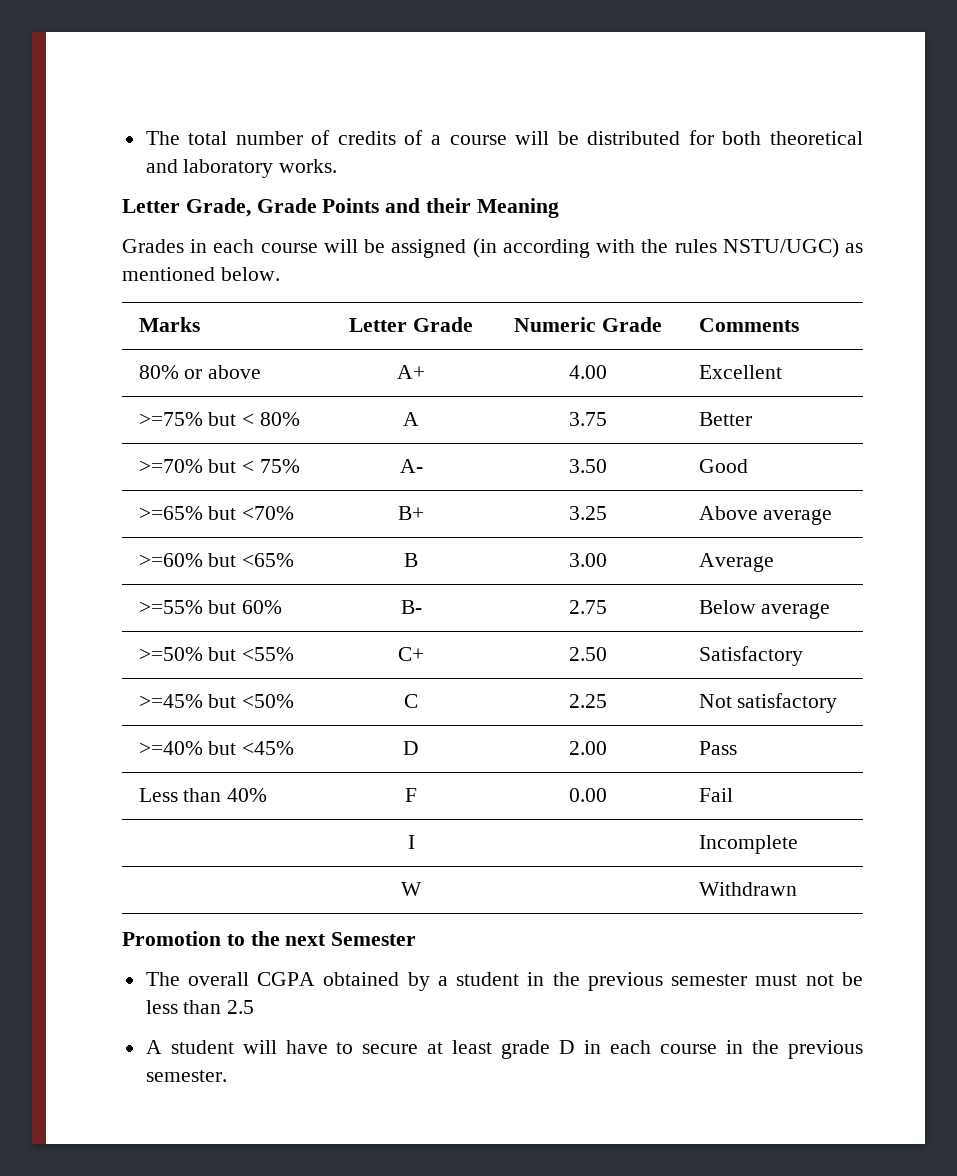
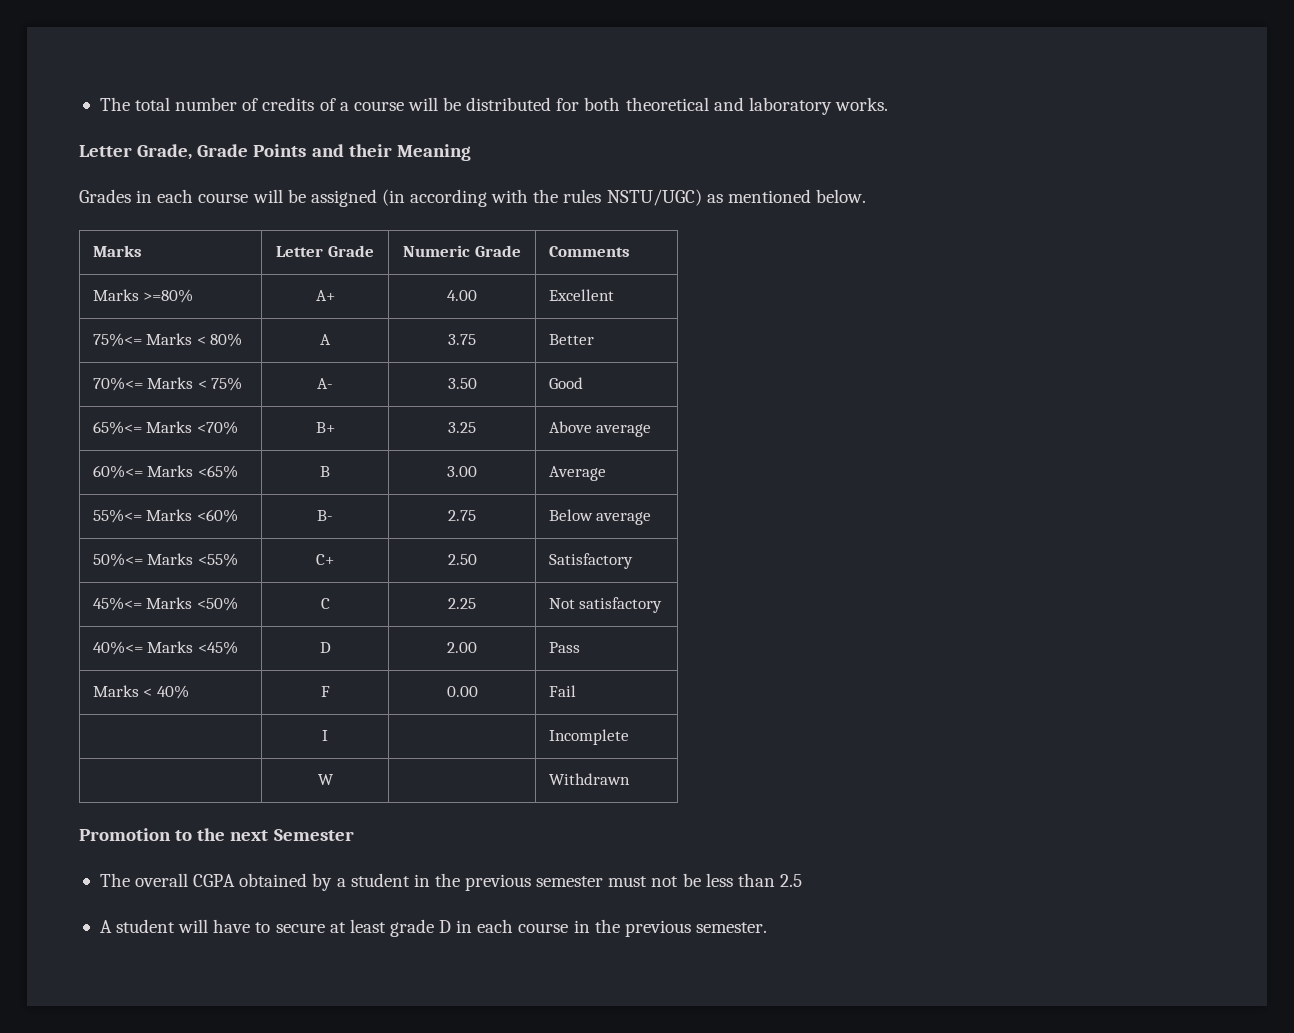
- 80% or above | A+ | 4.00 | Excellent
+ Marks >=80% | A+ | 4.00 | Excellent
- >=75% but < 80% | A | 3.75 | Better
+ 75%<= Marks < 80% | A | 3.75 | Better
- >=70% but < 75% | A- | 3.50 | Good
+ 70%<= Marks < 75% | A- | 3.50 | Good
- >=65% but <70% | B+ | 3.25 | Above average
+ 65%<= Marks <70% | B+ | 3.25 | Above average
- >=60% but <65% | B | 3.00 | Average
+ 60%<= Marks <65% | B | 3.00 | Average
- >=55% but 60% | B- | 2.75 | Below average
+ 55%<= Marks <60% | B- | 2.75 | Below average
- >=50% but <55% | C+ | 2.50 | Satisfactory
+ 50%<= Marks <55% | C+ | 2.50 | Satisfactory
- >=45% but <50% | C | 2.25 | Not satisfactory
+ 45%<= Marks <50% | C | 2.25 | Not satisfactory
- >=40% but <45% | D | 2.00 | Pass
+ 40%<= Marks <45% | D | 2.00 | Pass
- Less than 40% | F | 0.00 | Fail
+ Marks < 40% | F | 0.00 | Fail

